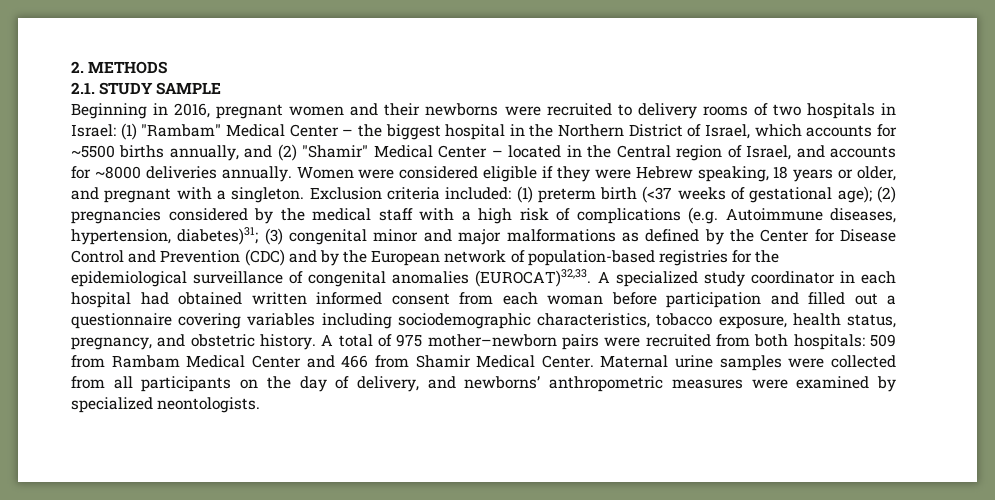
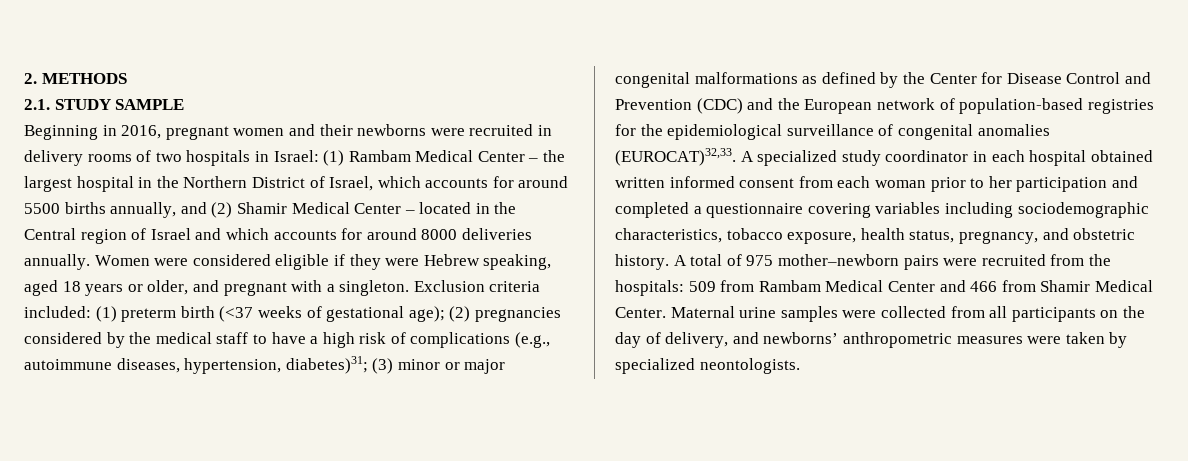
- Beginning in 2016, pregnant women and their newborns were recruited to delivery rooms of two hospitals in Israel: (1) "Rambam" Medical Center – the biggest hospital in the Northern District of Israel, which accounts for ~5500 births annually, and (2) "Shamir" Medical Center – located in the Central region of Israel, and accounts for ~8000 deliveries annually.
+ Beginning in 2016, pregnant women and their newborns were recruited in delivery rooms of two hospitals in Israel: (1) Rambam Medical Center – the largest hospital in the Northern District of Israel, which accounts for around 5500 births annually, and (2) Shamir Medical Center – located in the Central region of Israel and which accounts for around 8000 deliveries annually.
- Women were considered eligible if they were Hebrew speaking, 18 years or older, and pregnant with a singleton.
+ Women were considered eligible if they were Hebrew speaking, aged 18 years or older, and pregnant with a singleton.
- Exclusion criteria included: (1) preterm birth (<37 weeks of gestational age); (2) pregnancies considered by the medical staff with a high risk of complications (e.g. Autoimmune diseases, hypertension, diabetes)31; (3) congenital minor and major malformations as defined by the Center for Disease Control and Prevention (CDC) and by the European network of population-based registries for the epidemiological surveillance of congenital anomalies (EUROCAT)32,33.
+ Exclusion criteria included: (1) preterm birth (<37 weeks of gestational age); (2) pregnancies considered by the medical staff to have a high risk of complications (e.g., autoimmune diseases, hypertension, diabetes)31; (3) minor or major congenital malformations as defined by the Center for Disease Control and Prevention (CDC) and the European network of population-based registries for the epidemiological surveillance of congenital anomalies (EUROCAT)32,33.
- A specialized study coordinator in each hospital had obtained written informed consent from each woman before participation and filled out a questionnaire covering variables including sociodemographic characteristics, tobacco exposure, health status, pregnancy, and obstetric history.
+ A specialized study coordinator in each hospital obtained written informed consent from each woman prior to her participation and completed a questionnaire covering variables including sociodemographic characteristics, tobacco exposure, health status, pregnancy, and obstetric history.
- A total of 975 mother–newborn pairs were recruited from both hospitals: 509 from Rambam Medical Center and 466 from Shamir Medical Center.
+ A total of 975 mother–newborn pairs were recruited from the hospitals: 509 from Rambam Medical Center and 466 from Shamir Medical Center.
- Maternal urine samples were collected from all participants on the day of delivery, and newborns’ anthropometric measures were examined by specialized neontologists.
+ Maternal urine samples were collected from all participants on the day of delivery, and newborns’ anthropometric measures were taken by specialized neontologists.

